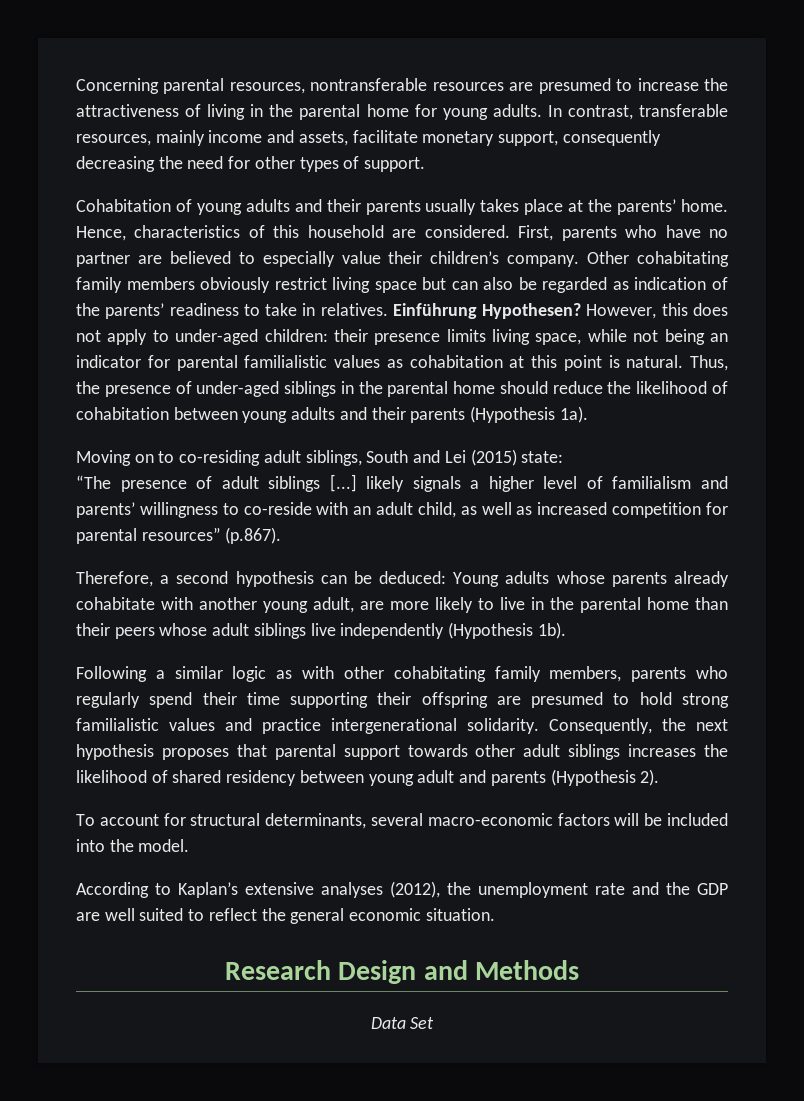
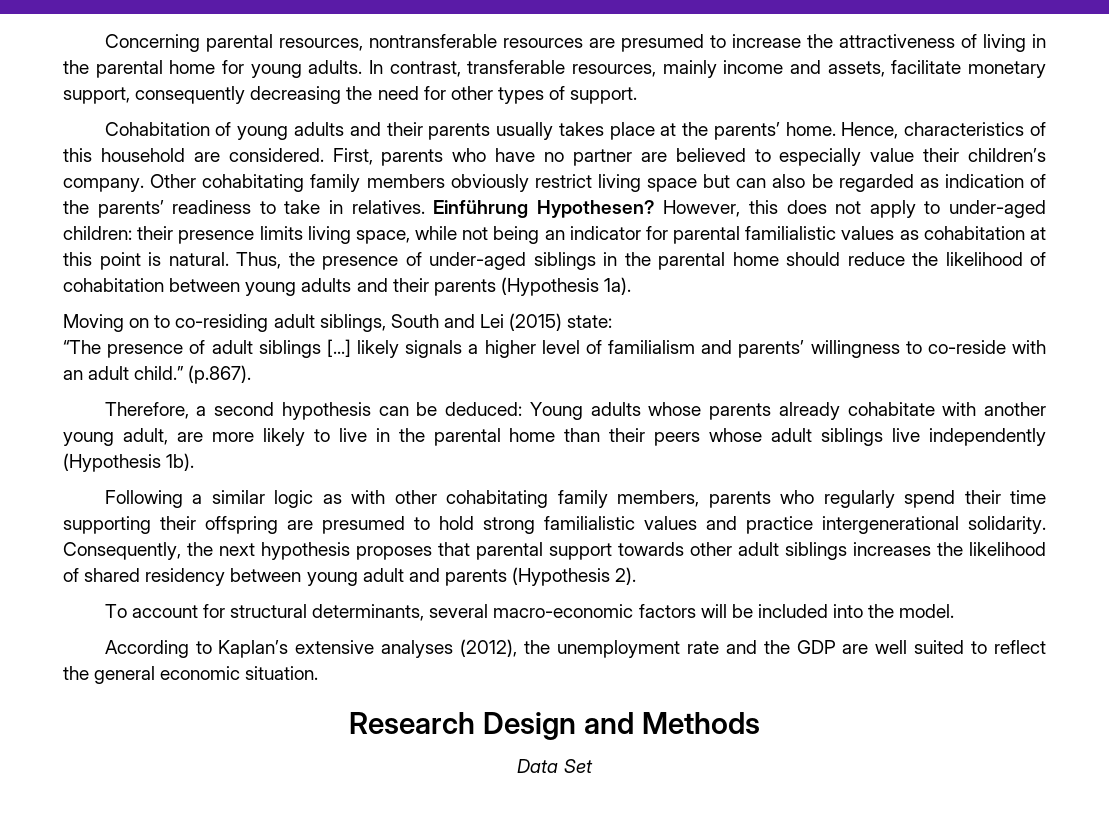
- “The presence of adult siblings [...] likely signals a higher level of familialism and parents’ willingness to co-reside with an adult child, as well as increased competition for parental resources” (p.867).
+ “The presence of adult siblings [...] likely signals a higher level of familialism and parents’ willingness to co-reside with an adult child.” (p.867).

